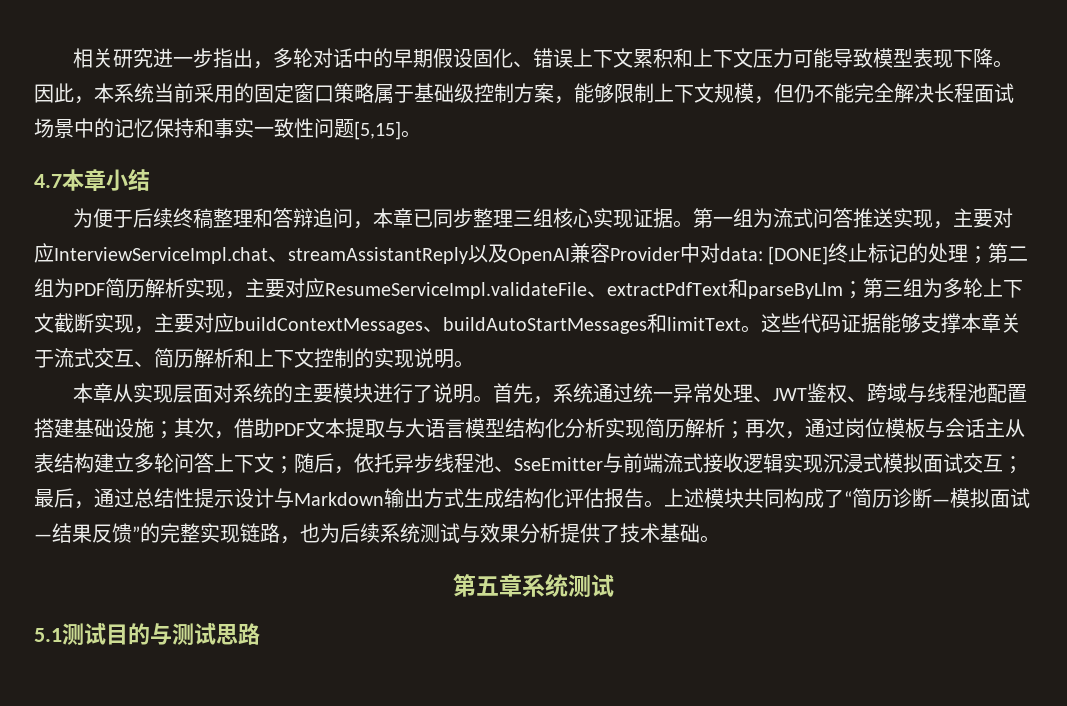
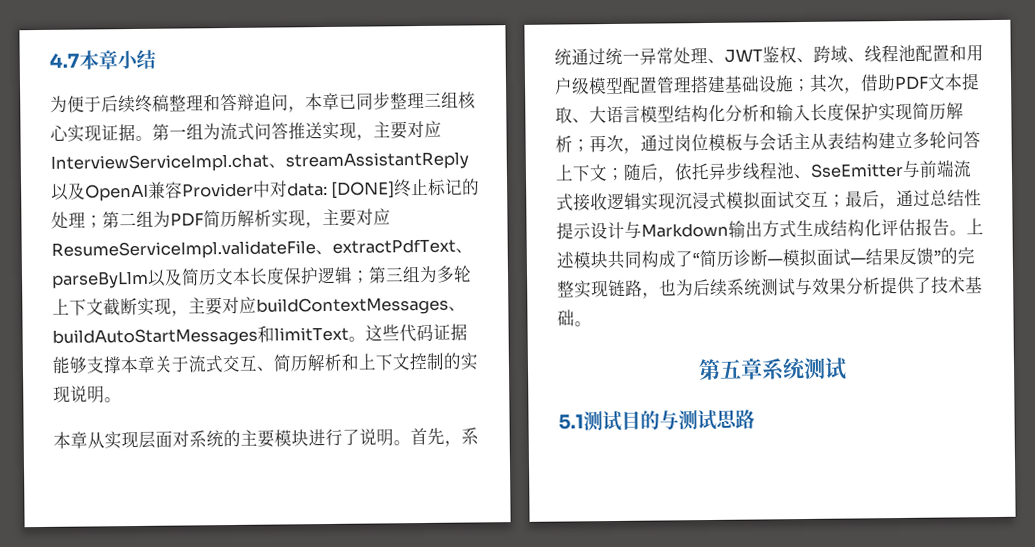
- 相关研究进一步指出，多轮对话中的早期假设固化、错误上下文累积和上下文压力可能导致模型表现下降。因此，本系统当前采用的固定窗口策略属于基础级控制方案，能够限制上下文规模，但仍不能完全解决长程面试场景中的记忆保持和事实一致性问题[5,15]。
- 第一组为流式问答推送实现，主要对应InterviewServiceImpl.chat、streamAssistantReply以及OpenAI兼容Provider中对data: [DONE]终止标记的处理；第二组为PDF简历解析实现，主要对应ResumeServiceImpl.validateFile、extractPdfText和parseByLlm；第三组为多轮上下文截断实现，主要对应buildContextMessages、buildAutoStartMessages和limitText。
+ 第一组为流式问答推送实现，主要对应InterviewServiceImpl.chat、streamAssistantReply以及OpenAI兼容Provider中对data: [DONE]终止标记的处理；第二组为PDF简历解析实现，主要对应ResumeServiceImpl.validateFile、extractPdfText、parseByLlm以及简历文本长度保护逻辑；第三组为多轮上下文截断实现，主要对应buildContextMessages、buildAutoStartMessages和limitText。
- 首先，系统通过统一异常处理、JWT鉴权、跨域与线程池配置搭建基础设施；
+ 首先，系统通过统一异常处理、JWT鉴权、跨域、线程池配置和用户级模型配置管理搭建基础设施；
- 其次，借助PDF文本提取与大语言模型结构化分析实现简历解析；
+ 其次，借助PDF文本提取、大语言模型结构化分析和输入长度保护实现简历解析；

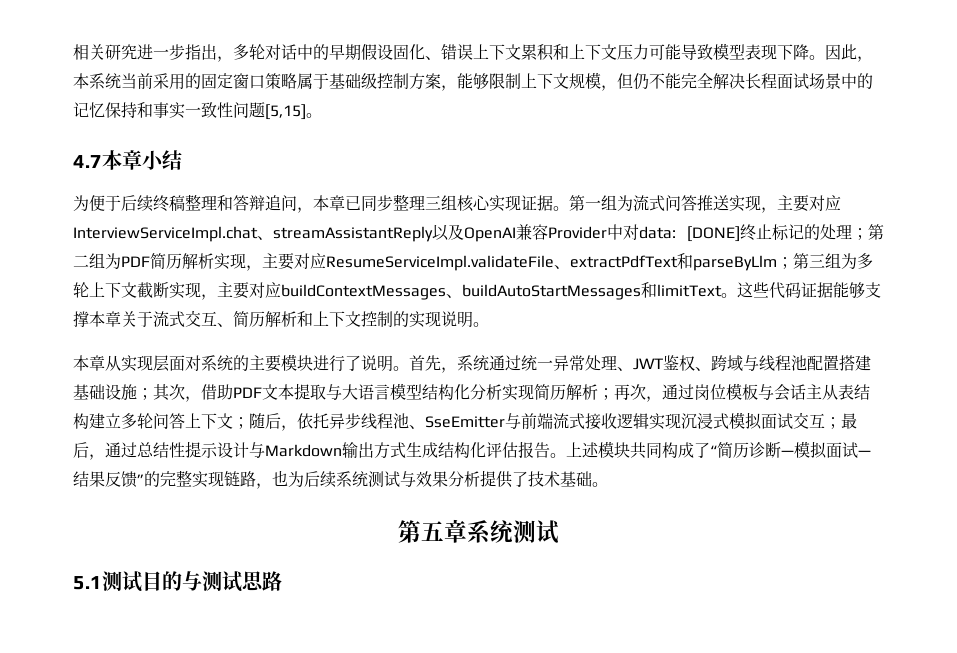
+ 相关研究进一步指出，多轮对话中的早期假设固化、错误上下文累积和上下文压力可能导致模型表现下降。因此，本系统当前采用的固定窗口策略属于基础级控制方案，能够限制上下文规模，但仍不能完全解决长程面试场景中的记忆保持和事实一致性问题[5,15]。
- 第一组为流式问答推送实现，主要对应InterviewServiceImpl.chat、streamAssistantReply以及OpenAI兼容Provider中对data: [DONE]终止标记的处理；第二组为PDF简历解析实现，主要对应ResumeServiceImpl.validateFile、extractPdfText、parseByLlm以及简历文本长度保护逻辑；第三组为多轮上下文截断实现，主要对应buildContextMessages、buildAutoStartMessages和limitText。
+ 第一组为流式问答推送实现，主要对应InterviewServiceImpl.chat、streamAssistantReply以及OpenAI兼容Provider中对data: [DONE]终止标记的处理；第二组为PDF简历解析实现，主要对应ResumeServiceImpl.validateFile、extractPdfText和parseByLlm；第三组为多轮上下文截断实现，主要对应buildContextMessages、buildAutoStartMessages和limitText。
- 首先，系统通过统一异常处理、JWT鉴权、跨域、线程池配置和用户级模型配置管理搭建基础设施；
+ 首先，系统通过统一异常处理、JWT鉴权、跨域与线程池配置搭建基础设施；
- 其次，借助PDF文本提取、大语言模型结构化分析和输入长度保护实现简历解析；
+ 其次，借助PDF文本提取与大语言模型结构化分析实现简历解析；

